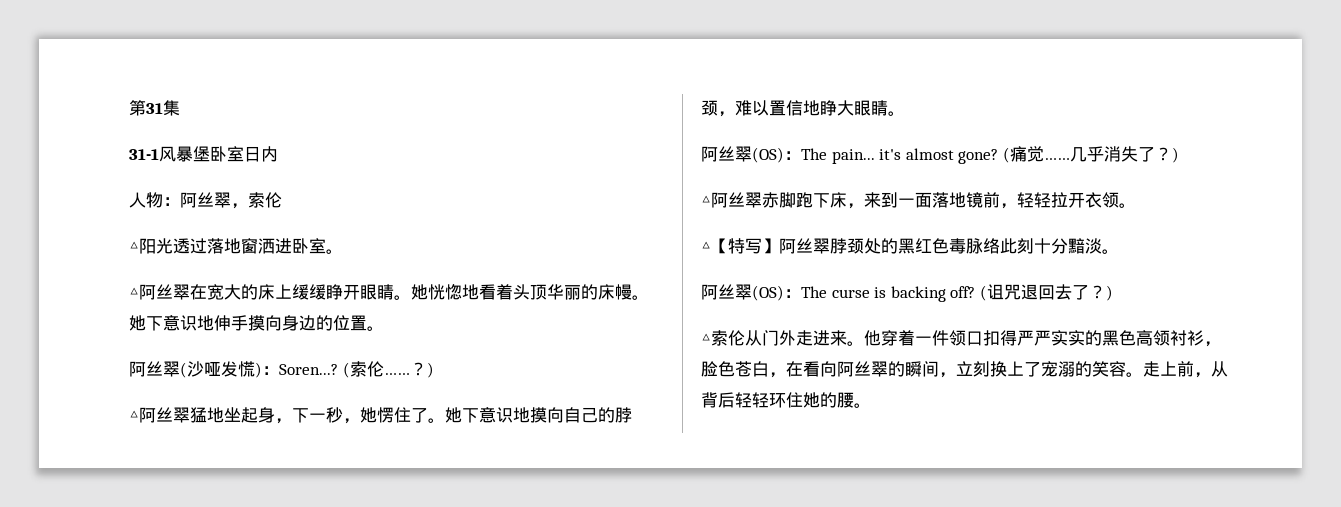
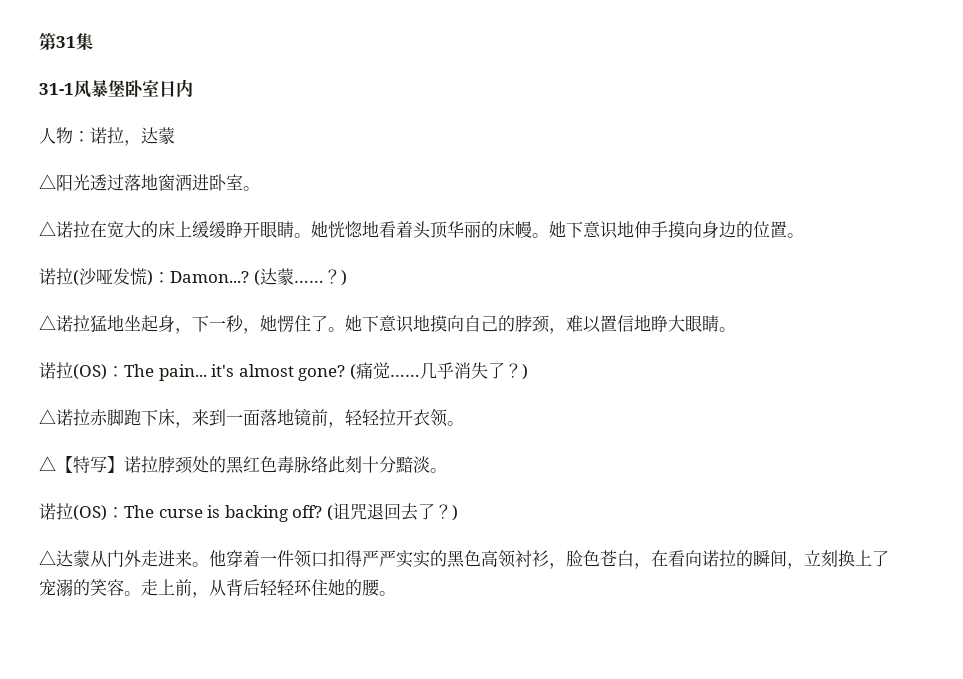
- 人物：阿丝翠，索伦
+ 人物：诺拉，达蒙
- △阿丝翠在宽大的床上缓缓睁开眼睛。
+ △诺拉在宽大的床上缓缓睁开眼睛。
- 阿丝翠(沙哑发慌)：Soren...? (索伦……
+ 诺拉(沙哑发慌)：Damon...? (达蒙……
- △阿丝翠猛地坐起身，下一秒，她愣住了。
+ △诺拉猛地坐起身，下一秒，她愣住了。
- 阿丝翠(OS)：The pain... it's almost gone?
+ 诺拉(OS)：The pain... it's almost gone?
- △阿丝翠赤脚跑下床，来到一面落地镜前，轻轻拉开衣领。
+ △诺拉赤脚跑下床，来到一面落地镜前，轻轻拉开衣领。
- △【特写】阿丝翠脖颈处的黑红色毒脉络此刻十分黯淡。
+ △【特写】诺拉脖颈处的黑红色毒脉络此刻十分黯淡。
- 阿丝翠(OS)：The curse is backing off?
+ 诺拉(OS)：The curse is backing off?
- △索伦从门外走进来。
+ △达蒙从门外走进来。
- 他穿着一件领口扣得严严实实的黑色高领衬衫，脸色苍白，在看向阿丝翠的瞬间，立刻换上了宠溺的笑容。
+ 他穿着一件领口扣得严严实实的黑色高领衬衫，脸色苍白，在看向诺拉的瞬间，立刻换上了宠溺的笑容。

